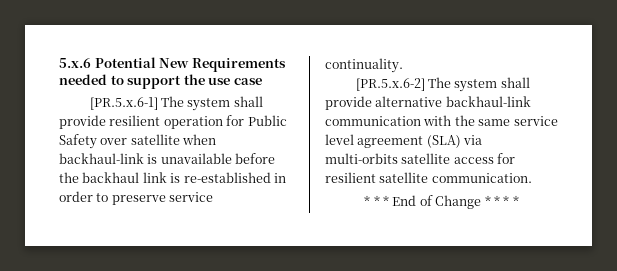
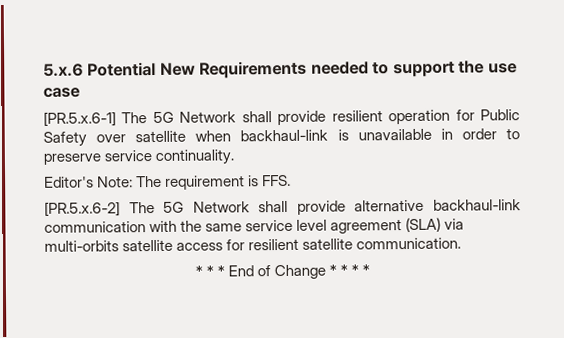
- [PR.5.x.6-1] The system shall provide resilient operation for Public Safety over satellite when backhaul-link is unavailable before the backhaul link is re-established in order to preserve service continuality.
+ [PR.5.x.6-1] The 5G Network shall provide resilient operation for Public Safety over satellite when backhaul-link is unavailable in order to preserve service continuality.
+ Editor's Note: The requirement is FFS.
- [PR.5.x.6-2] The system shall provide alternative backhaul-link communication with the same service level agreement (SLA) via multi-orbits satellite access for resilient satellite communication.
+ [PR.5.x.6-2] The 5G Network shall provide alternative backhaul-link communication with the same service level agreement (SLA) via multi-orbits satellite access for resilient satellite communication.

